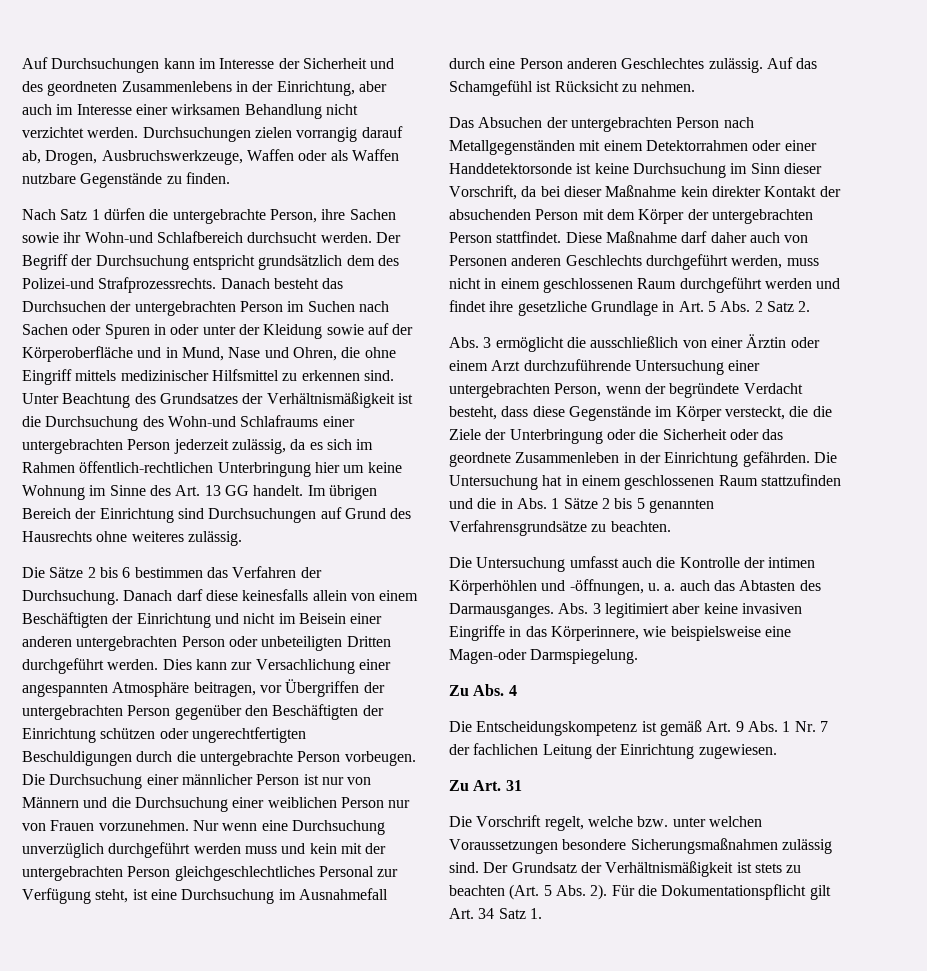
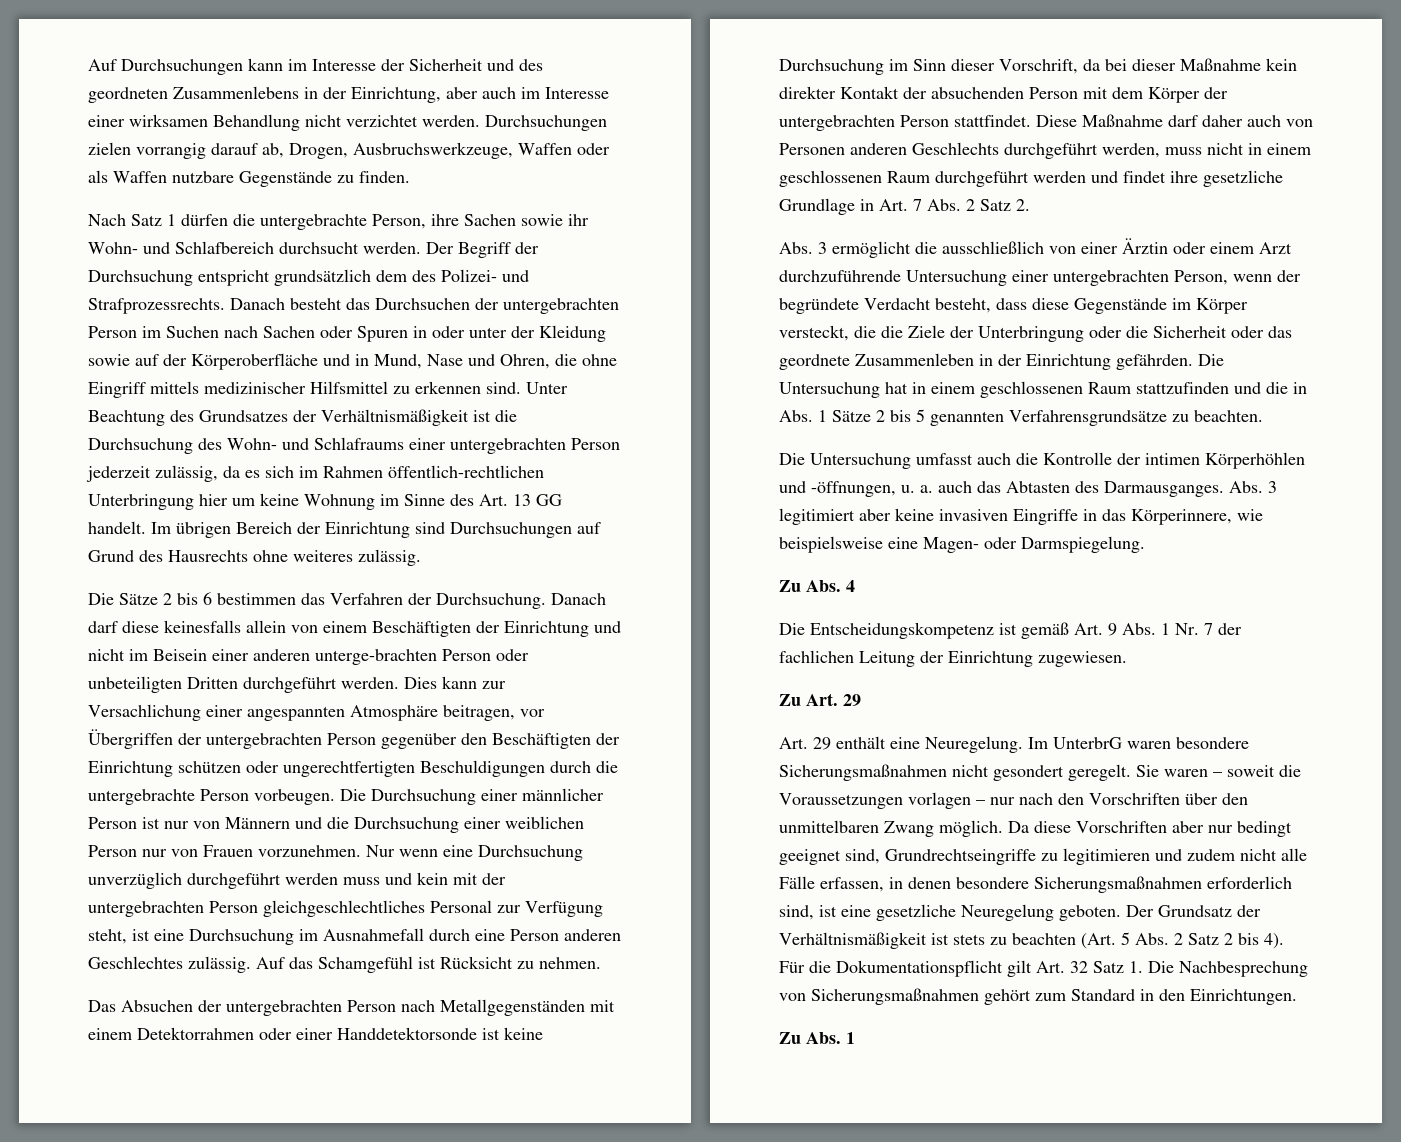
- Nach Satz 1 dürfen die untergebrachte Person, ihre Sachen sowie ihr Wohn-und Schlafbereich durchsucht werden.
+ Nach Satz 1 dürfen die untergebrachte Person, ihre Sachen sowie ihr Wohn- und Schlafbereich durchsucht werden.
- Der Begriff der Durchsuchung entspricht grundsätzlich dem des Polizei-und Strafprozessrechts.
+ Der Begriff der Durchsuchung entspricht grundsätzlich dem des Polizei- und Strafprozessrechts.
- Unter Beachtung des Grundsatzes der Verhältnismäßigkeit ist die Durchsuchung des Wohn-und Schlafraums einer untergebrachten Person jederzeit zulässig, da es sich im Rahmen öffentlich-rechtlichen Unterbringung hier um keine Wohnung im Sinne des Art. 13 GG handelt.
+ Unter Beachtung des Grundsatzes der Verhältnismäßigkeit ist die Durchsuchung des Wohn- und Schlafraums einer untergebrachten Person jederzeit zulässig, da es sich im Rahmen öffentlich-rechtlichen Unterbringung hier um keine Wohnung im Sinne des Art. 13 GG handelt.
- Danach darf diese keinesfalls allein von einem Beschäftigten der Einrichtung und nicht im Beisein einer anderen untergebrachten Person oder unbeteiligten Dritten durchgeführt werden.
+ Danach darf diese keinesfalls allein von einem Beschäftigten der Einrichtung und nicht im Beisein einer anderen unterge-brachten Person oder unbeteiligten Dritten durchgeführt werden.
- Diese Maßnahme darf daher auch von Personen anderen Geschlechts durchgeführt werden, muss nicht in einem geschlossenen Raum durchgeführt werden und findet ihre gesetzliche Grundlage in Art. 5 Abs. 2 Satz 2.
+ Diese Maßnahme darf daher auch von Personen anderen Geschlechts durchgeführt werden, muss nicht in einem geschlossenen Raum durchgeführt werden und findet ihre gesetzliche Grundlage in Art. 7 Abs. 2 Satz 2.
- Abs. 3 legitimiert aber keine invasiven Eingriffe in das Körperinnere, wie beispielsweise eine Magen-oder Darmspiegelung.
+ Abs. 3 legitimiert aber keine invasiven Eingriffe in das Körperinnere, wie beispielsweise eine Magen- oder Darmspiegelung.
- Zu Art. 31
- Die Vorschrift regelt, welche bzw. unter welchen Voraussetzungen besondere Sicherungsmaßnahmen zulässig sind.
+ Zu Art. 29
+ Art. 29 enthält eine Neuregelung. Im UnterbrG waren besondere Sicherungsmaßnahmen nicht gesondert geregelt. Sie waren – soweit die Voraussetzungen vorlagen – nur nach den Vorschriften über den unmittelbaren Zwang möglich. Da diese Vorschriften aber nur bedingt geeignet sind, Grundrechtseingriffe zu legitimieren und zudem nicht alle Fälle erfassen, in denen besondere Sicherungsmaßnahmen erforderlich sind, ist eine gesetzliche Neuregelung geboten.
- Der Grundsatz der Verhältnismäßigkeit ist stets zu beachten (Art. 5 Abs. 2).
+ Der Grundsatz der Verhältnismäßigkeit ist stets zu beachten (Art. 5 Abs. 2 Satz 2 bis 4).
- Für die Dokumentationspflicht gilt Art. 34 Satz 1.
+ Für die Dokumentationspflicht gilt Art. 32 Satz 1. Die Nachbesprechung von Sicherungsmaßnahmen gehört zum Standard in den Einrichtungen.
+ Zu Abs. 1

